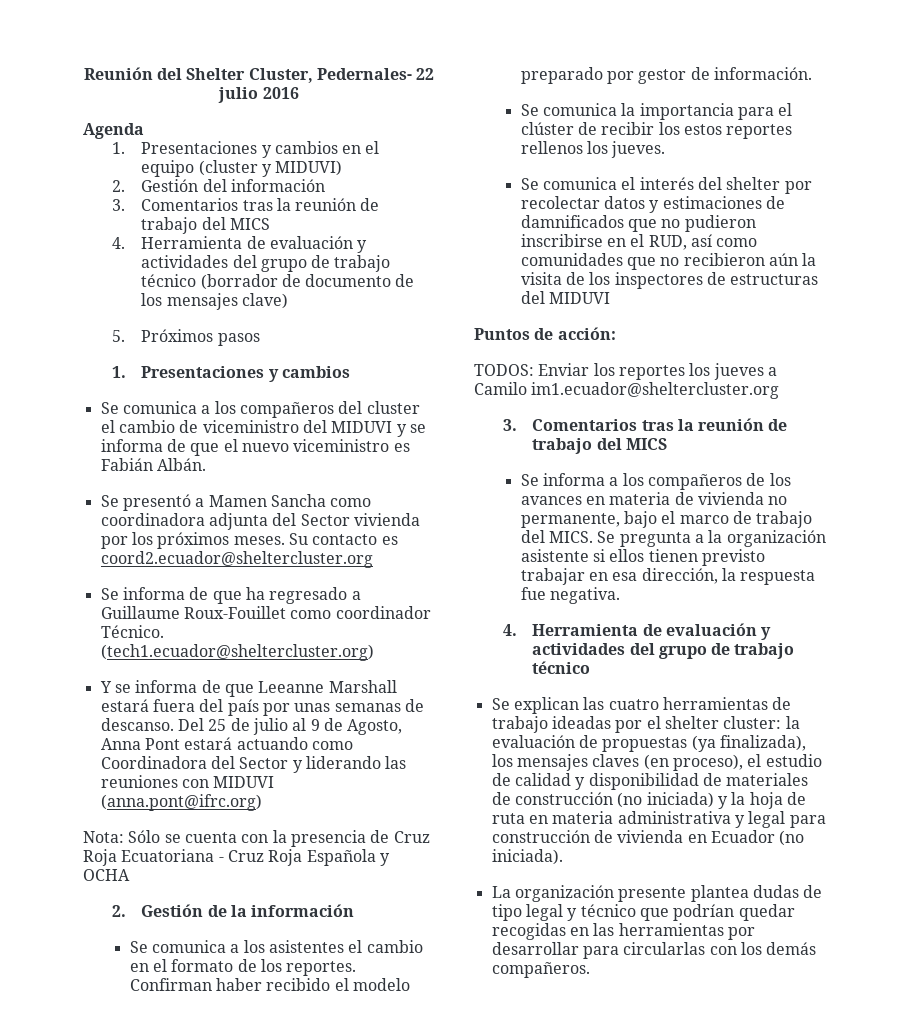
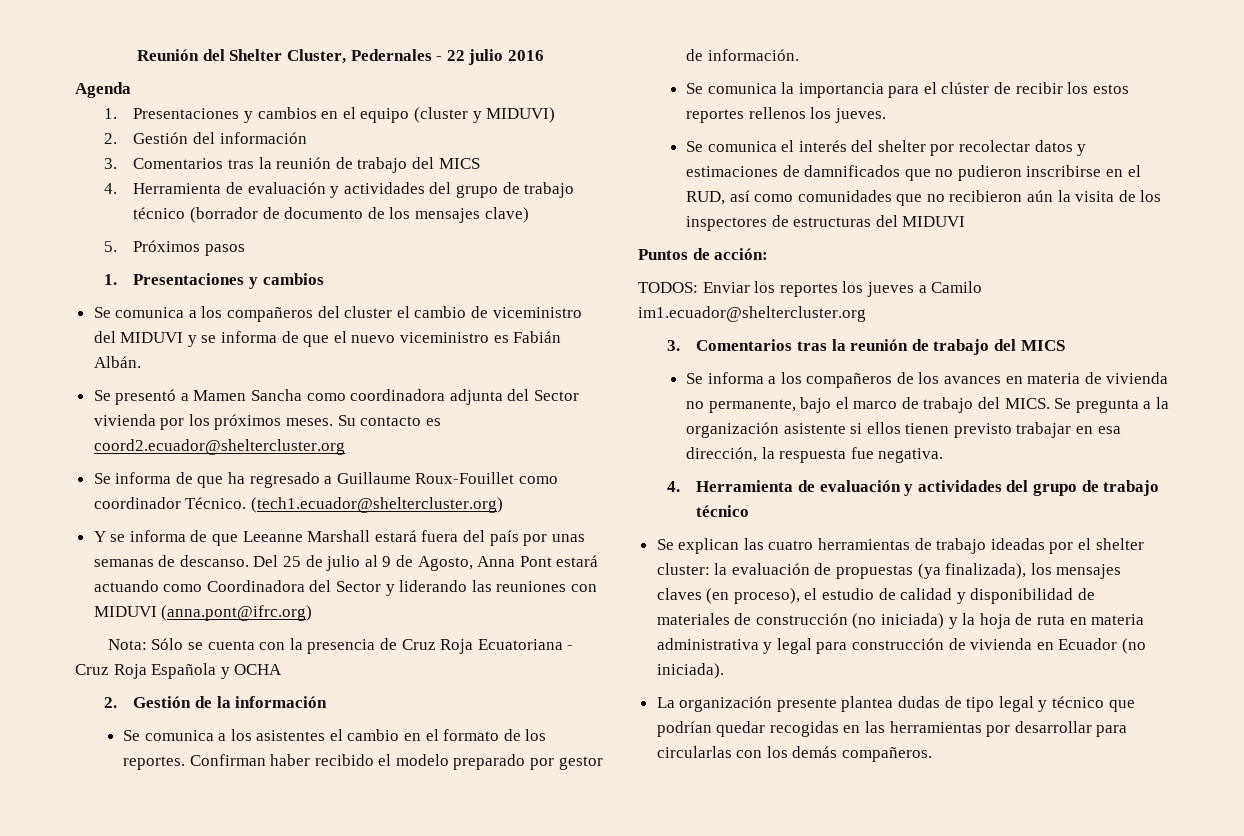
- Reunión del Shelter Cluster, Pedernales- 22 julio 2016
+ Reunión del Shelter Cluster, Pedernales - 22 julio 2016

